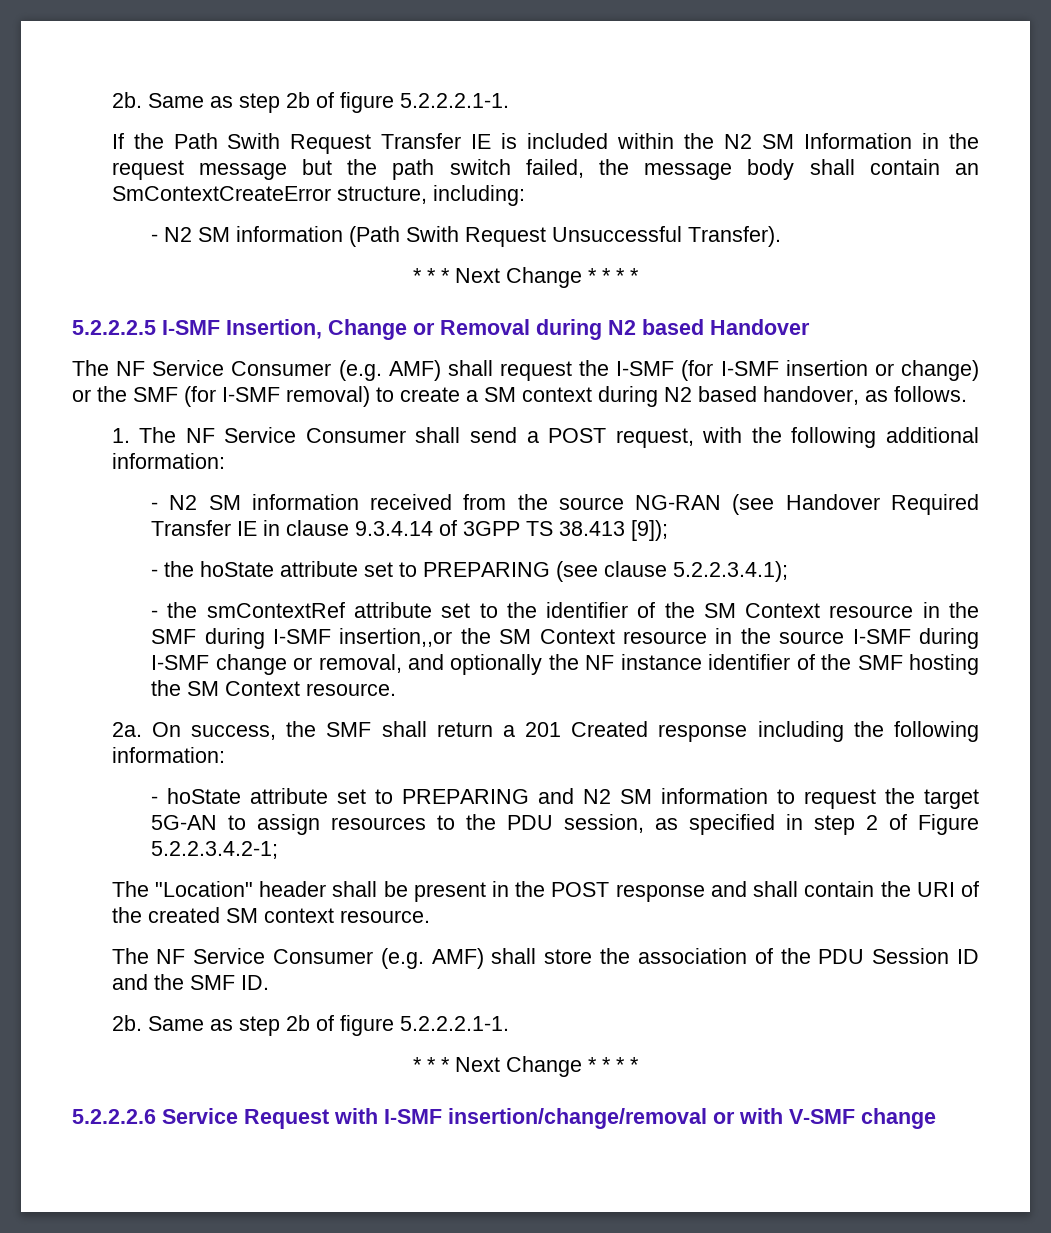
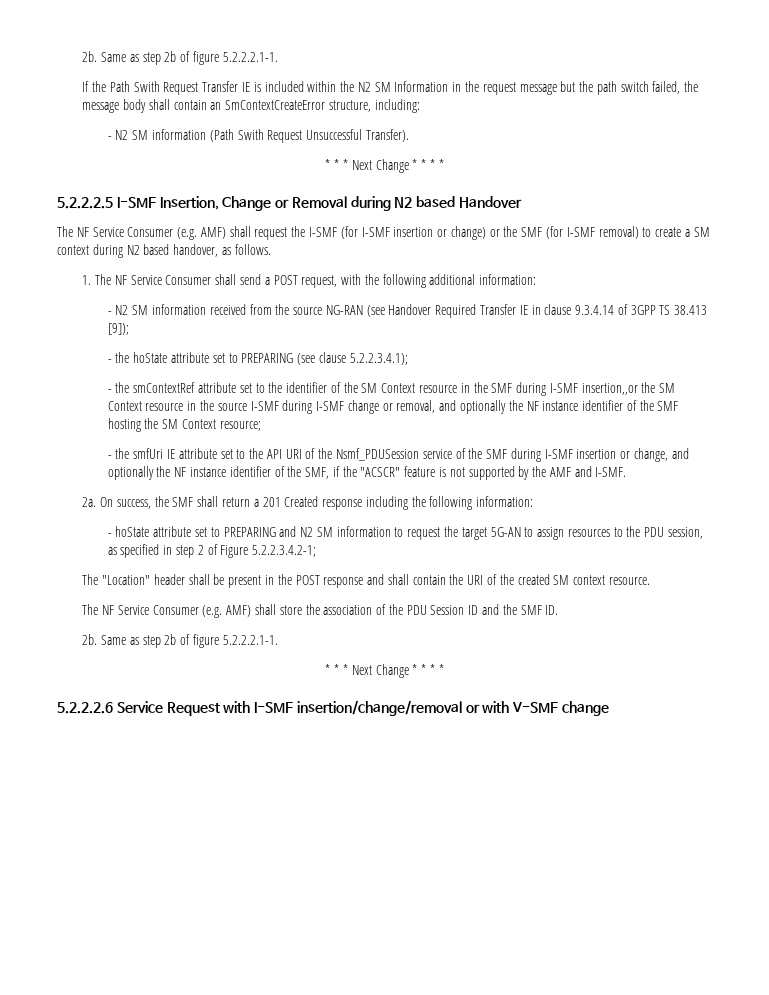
- - the smContextRef attribute set to the identifier of the SM Context resource in the SMF during I-SMF insertion,,or the SM Context resource in the source I-SMF during I-SMF change or removal, and optionally the NF instance identifier of the SMF hosting the SM Context resource.
+ - the smContextRef attribute set to the identifier of the SM Context resource in the SMF during I-SMF insertion,,or the SM Context resource in the source I-SMF during I-SMF change or removal, and optionally the NF instance identifier of the SMF hosting the SM Context resource;
+ - the smfUri IE attribute set to the API URI of the Nsmf_PDUSession service of the SMF during I-SMF insertion or change, and optionally the NF instance identifier of the SMF, if the "ACSCR" feature is not supported by the AMF and I-SMF.

